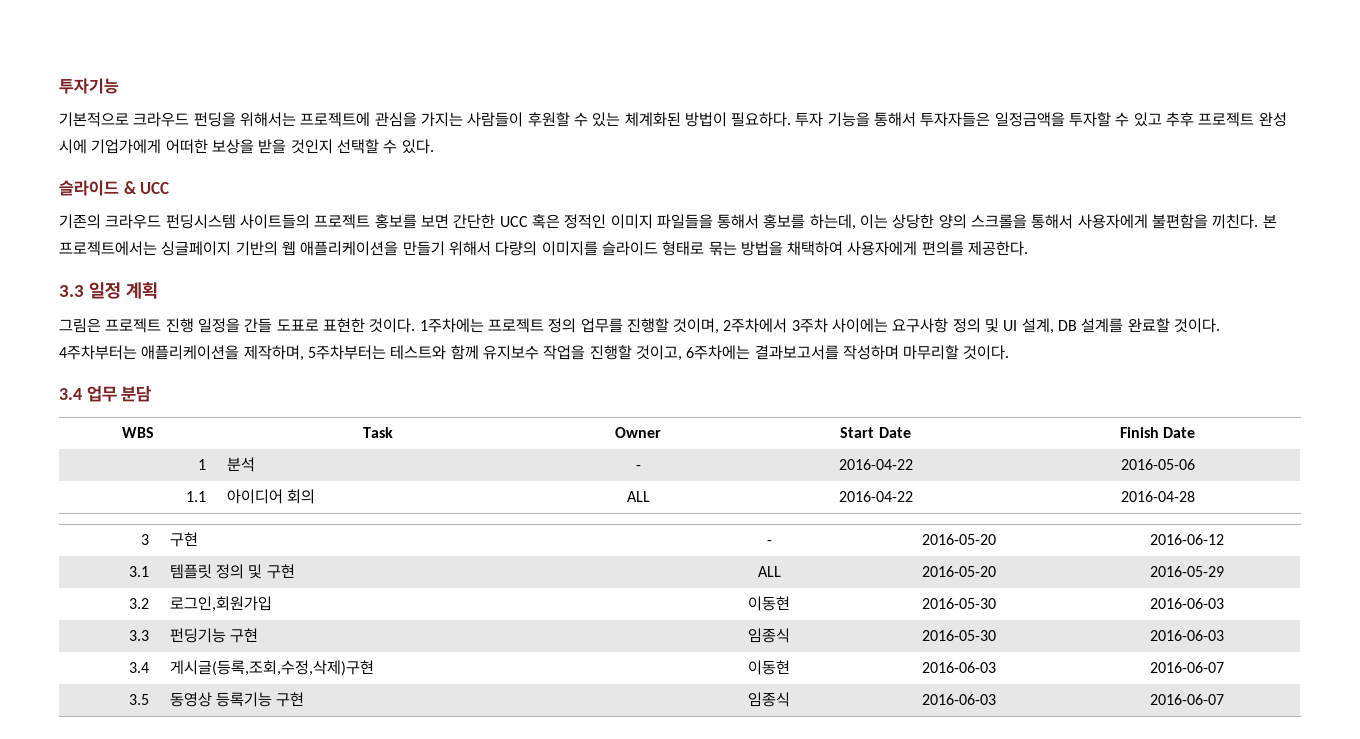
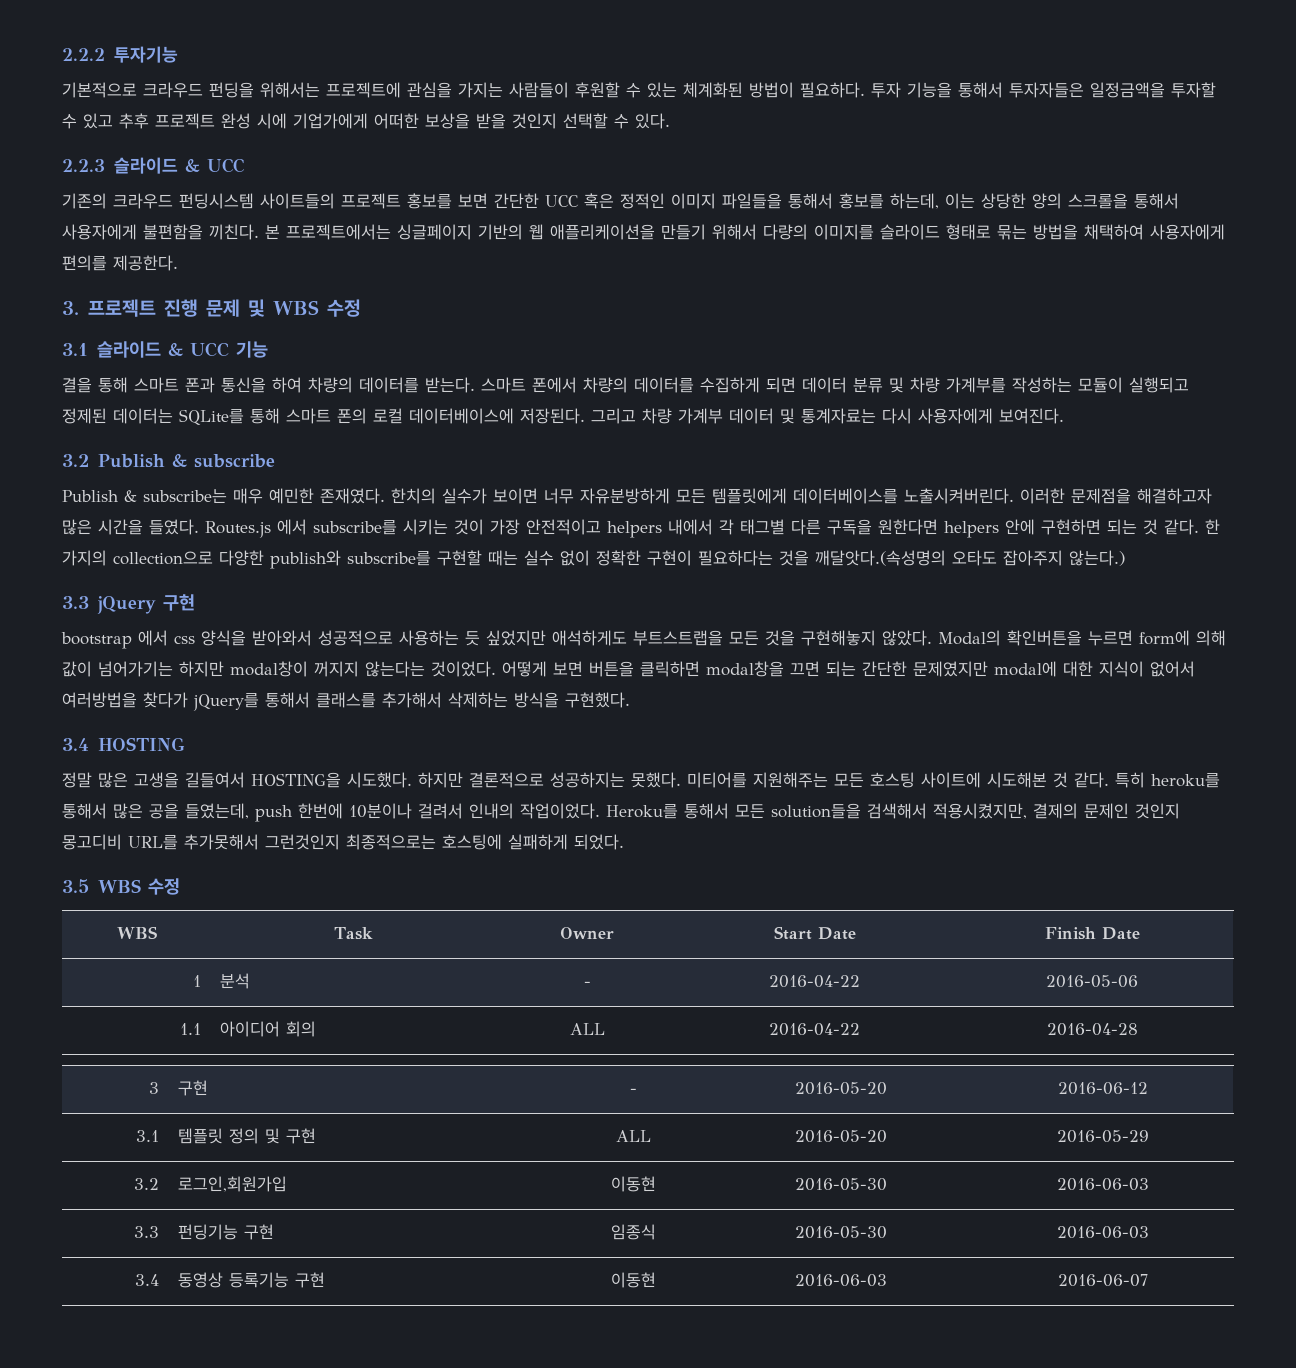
- 투자기능
+ 2.2.2 투자기능
- 슬라이드 & UCC
+ 2.2.3 슬라이드 & UCC
- 3.3 일정 계획
- 그림은 프로젝트 진행 일정을 간들 도표로 표현한 것이다. 1주차에는 프로젝트 정의 업무를 진행할 것이며, 2주차에서 3주차 사이에는 요구사항 정의 및 UI 설계, DB 설계를 완료할 것이다. 4주차부터는 애플리케이션을 제작하며, 5주차부터는 테스트와 함께 유지보수 작업을 진행할 것이고, 6주차에는 결과보고서를 작성하며 마무리할 것이다.
- 3.4 업무 분담
+ 3. 프로젝트 진행 문제 및 WBS 수정
+ 3.1 슬라이드 & UCC 기능
+ 결을 통해 스마트 폰과 통신을 하여 차량의 데이터를 받는다. 스마트 폰에서 차량의 데이터를 수집하게 되면 데이터 분류 및 차량 가계부를 작성하는 모듈이 실행되고 정제된 데이터는 SQLite를 통해 스마트 폰의 로컬 데이터베이스에 저장된다. 그리고 차량 가계부 데이터 및 통계자료는 다시 사용자에게 보여진다.
+ 3.2 Publish & subscribe
+ Publish & subscribe는 매우 예민한 존재였다. 한치의 실수가 보이면 너무 자유분방하게 모든 템플릿에게 데이터베이스를 노출시켜버린다. 이러한 문제점을 해결하고자 많은 시간을 들였다. Routes.js 에서 subscribe를 시키는 것이 가장 안전적이고 helpers 내에서 각 태그별 다른 구독을 원한다면 helpers 안에 구현하면 되는 것 같다. 한 가지의 collection으로 다양한 publish와 subscribe를 구현할 때는 실수 없이 정확한 구현이 필요하다는 것을 깨달앗다.(속성명의 오타도 잡아주지 않는다.)
+ 3.3 jQuery 구현
+ bootstrap 에서 css 양식을 받아와서 성공적으로 사용하는 듯 싶었지만 애석하게도 부트스트랩을 모든 것을 구현해놓지 않았다. Modal의 확인버튼을 누르면 form에 의해 값이 넘어가기는 하지만 modal창이 꺼지지 않는다는 것이었다. 어떻게 보면 버튼을 클릭하면 modal창을 끄면 되는 간단한 문제였지만 modal에 대한 지식이 없어서 여러방법을 찾다가 jQuery를 통해서 클래스를 추가해서 삭제하는 방식을 구현했다.
+ 3.4 HOSTING
+ 정말 많은 고생을 길들여서 HOSTING을 시도했다. 하지만 결론적으로 성공하지는 못했다. 미티어를 지원해주는 모든 호스팅 사이트에 시도해본 것 같다. 특히 heroku를 통해서 많은 공을 들였는데, push 한번에 10분이나 걸려서 인내의 작업이었다. Heroku를 통해서 모든 solution들을 검색해서 적용시켰지만, 결제의 문제인 것인지 몽고디비 URL를 추가못해서 그런것인지 최종적으로는 호스팅에 실패하게 되었다.
+ 3.5 WBS 수정
- 3.4 | 게시글(등록,조회,수정,삭제)구현 | 이동현 | 2016-06-03 | 2016-06-07
+ 3.4 | 동영상 등록기능 구현 | 이동현 | 2016-06-03 | 2016-06-07
- 3.5 | 동영상 등록기능 구현 | 임종식 | 2016-06-03 | 2016-06-07

